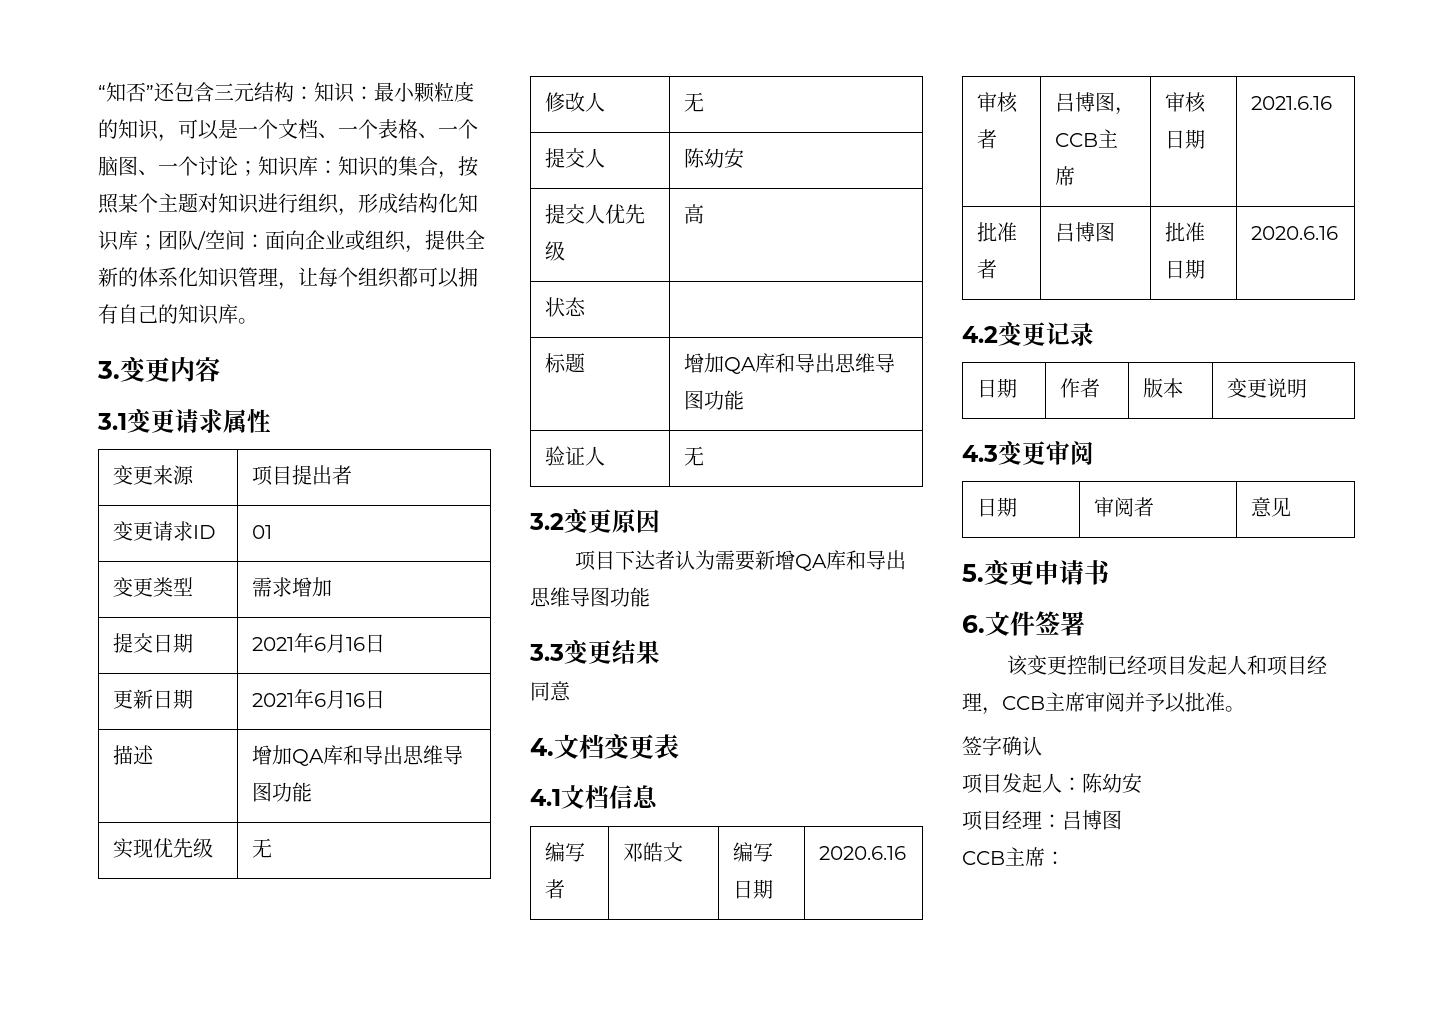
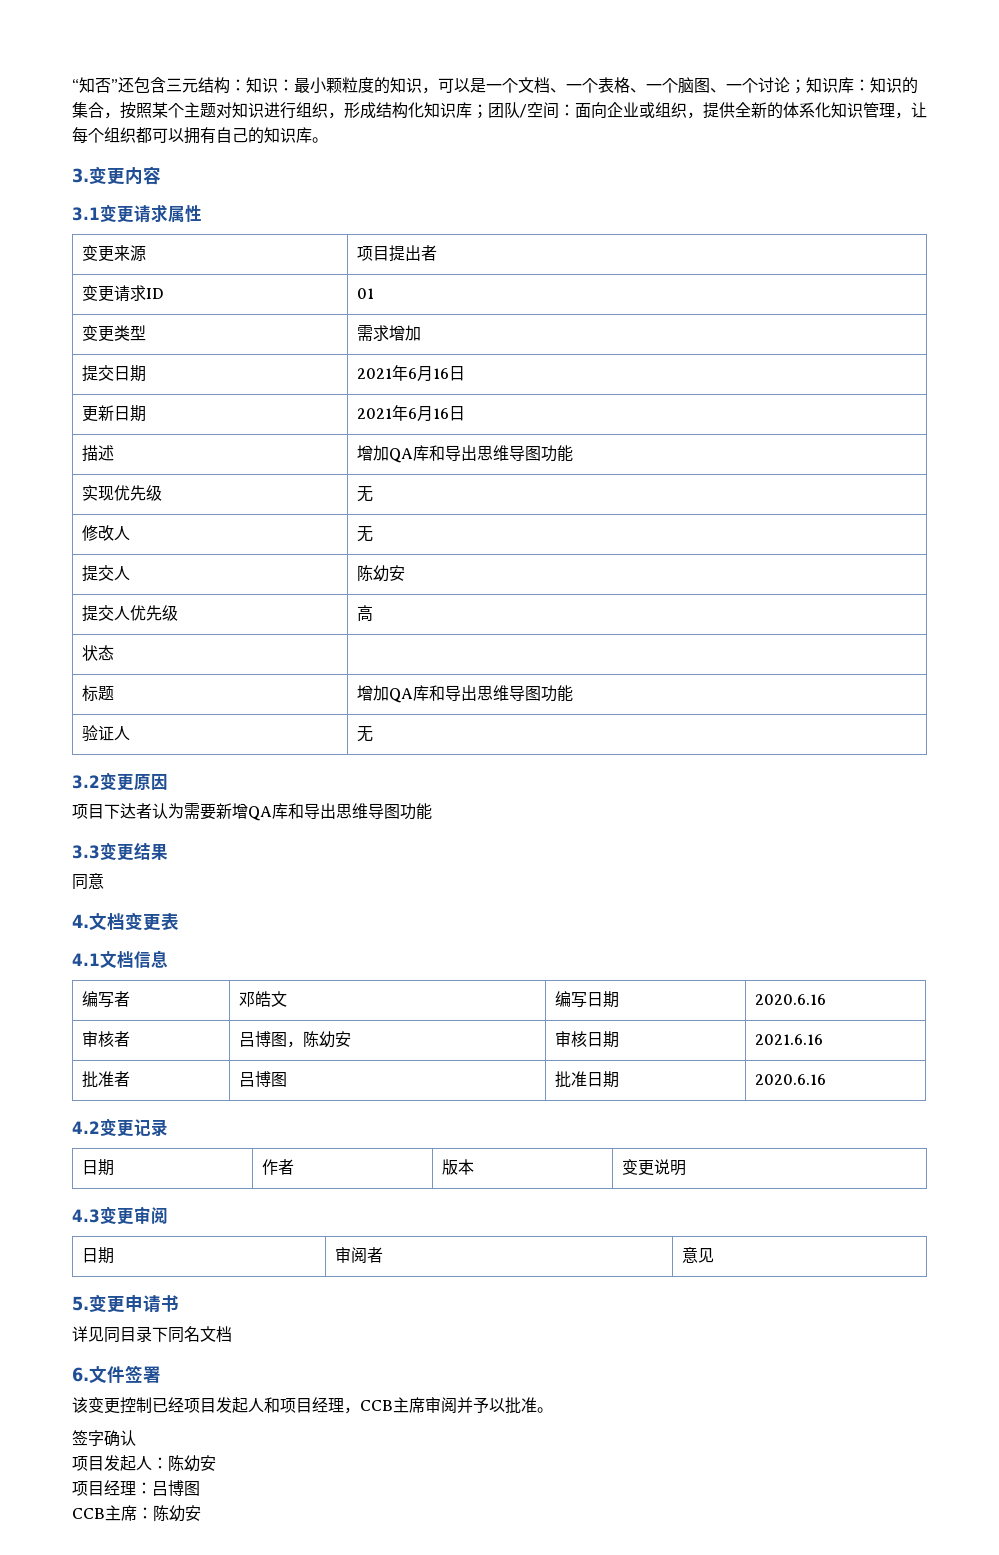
- 审核者 | 吕博图，CCB主席 | 审核日期 | 2021.6.16
+ 审核者 | 吕博图，陈幼安 | 审核日期 | 2021.6.16
+ 详见同目录下同名文档
- CCB主席：
+ CCB主席：陈幼安

